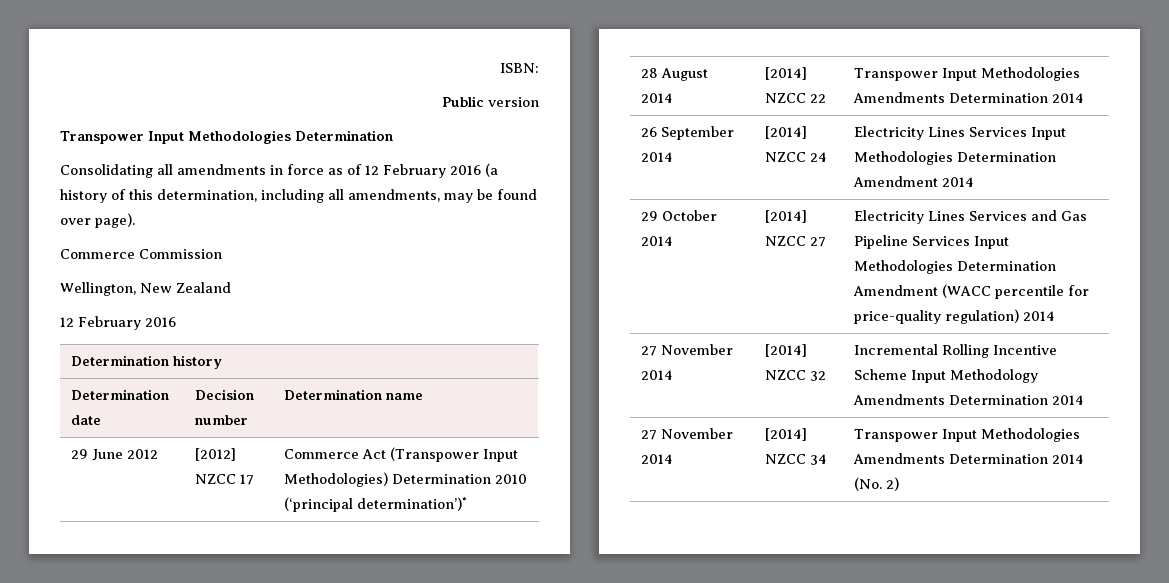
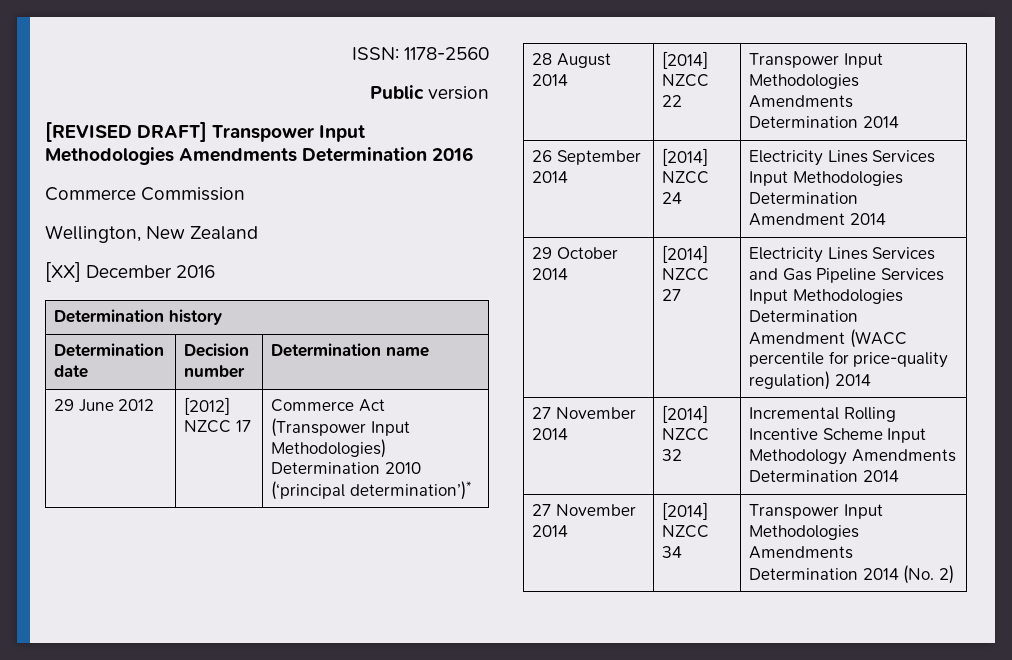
- ISBN:
+ ISSN: 1178-2560
- Transpower Input Methodologies Determination
- Consolidating all amendments in force as of 12 February 2016 (a history of this determination, including all amendments, may be found over page).
+ [REVISED DRAFT] Transpower Input Methodologies Amendments Determination 2016
  Wellington, New Zealand
- 12 February 2016
+ [XX] December 2016

